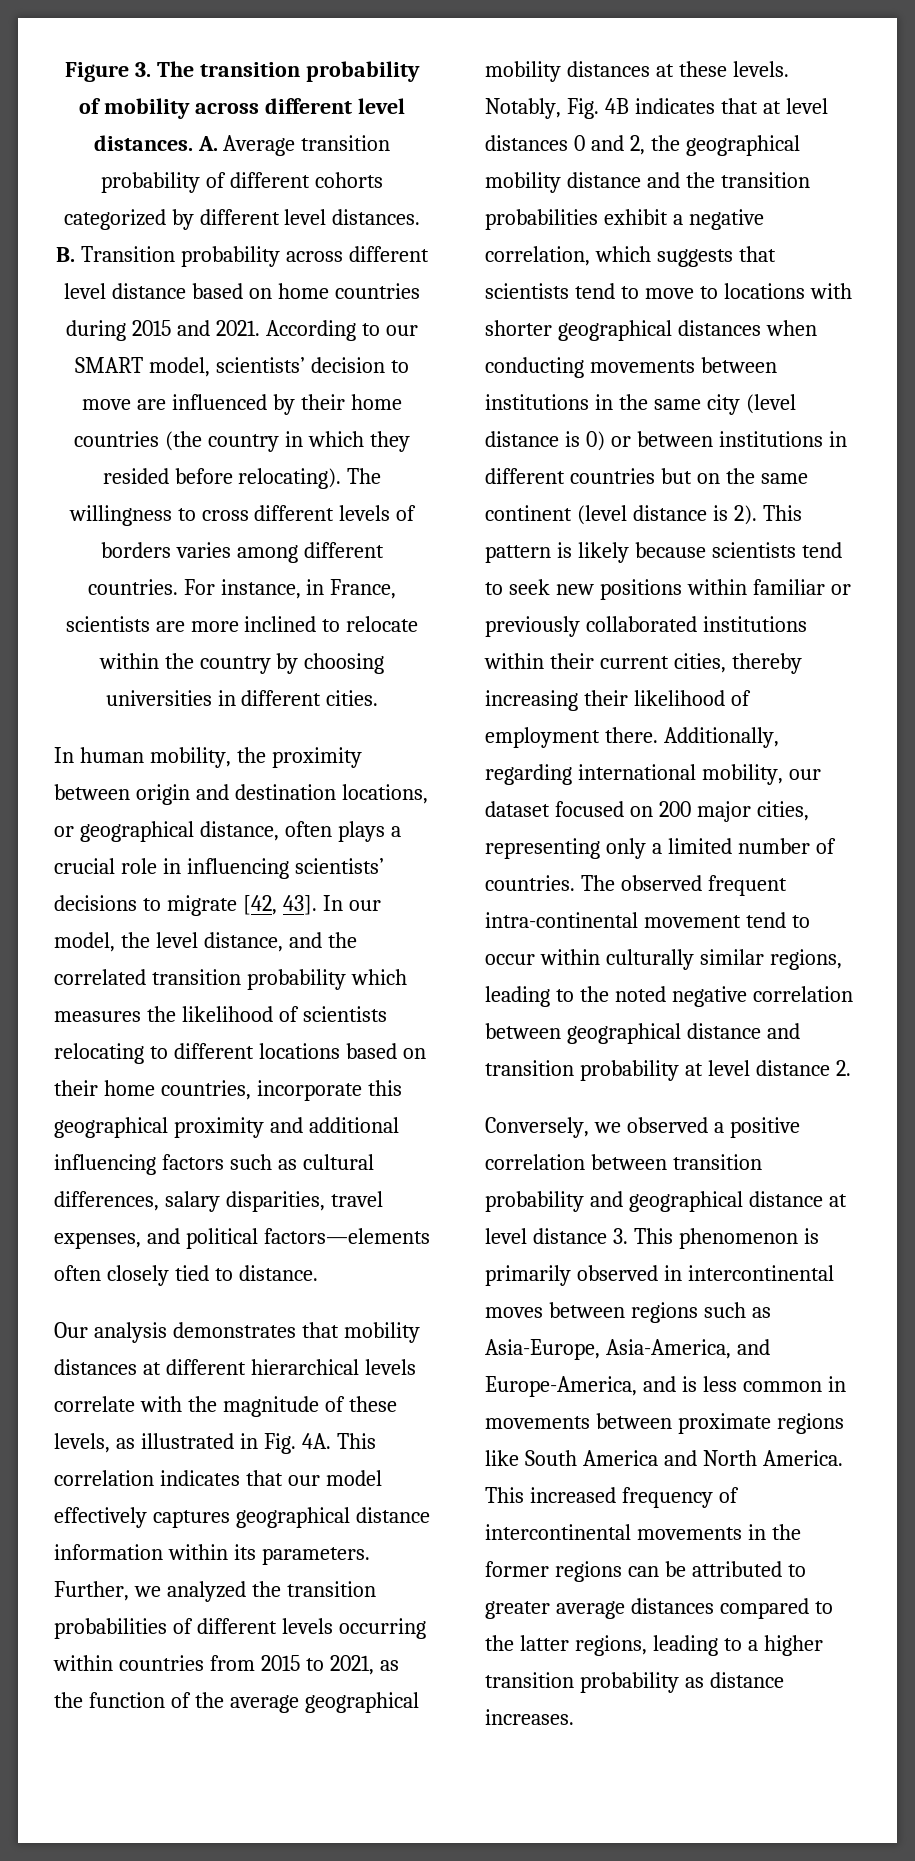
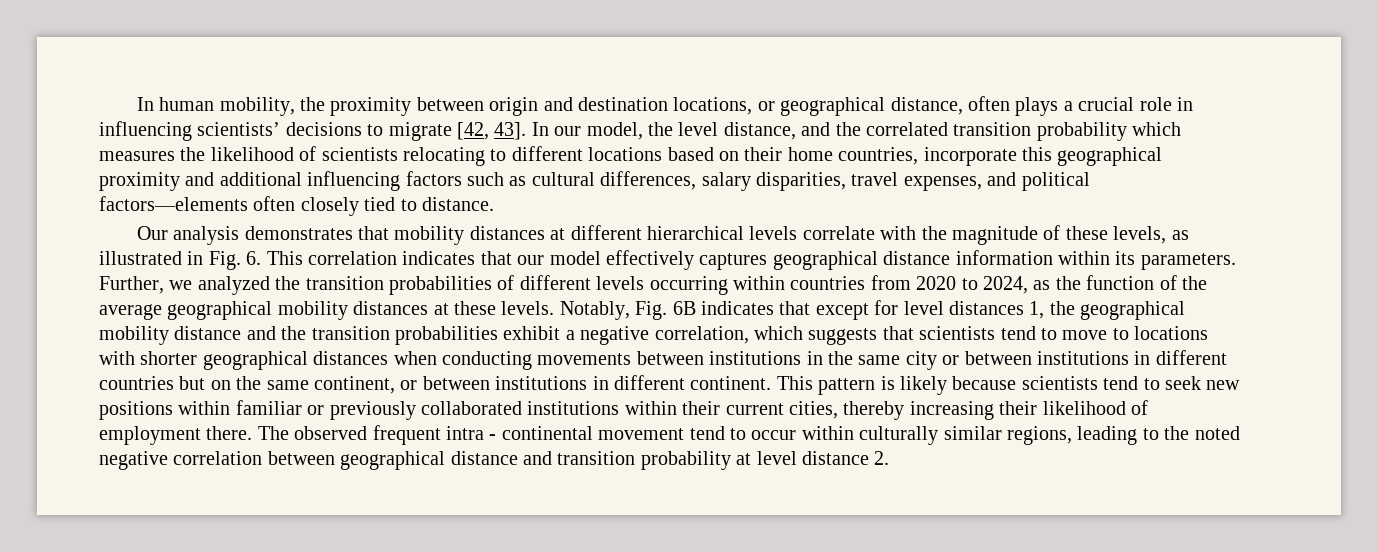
- Figure 3. The transition probability of mobility across different level distances. A. Average transition probability of different cohorts categorized by different level distances. B. Transition probability across different level distance based on home countries during 2015 and 2021. According to our SMART model, scientists’ decision to move are influenced by their home countries (the country in which they resided before relocating). The willingness to cross different levels of borders varies among different countries. For instance, in France, scientists are more inclined to relocate within the country by choosing universities in different cities.
- Our analysis demonstrates that mobility distances at different hierarchical levels correlate with the magnitude of these levels, as illustrated in Fig. 4A. This correlation indicates that our model effectively captures geographical distance information within its parameters.
+ Our analysis demonstrates that mobility distances at different hierarchical levels correlate with the magnitude of these levels, as illustrated in Fig. 6. This correlation indicates that our model effectively captures geographical distance information within its parameters.
- Further, we analyzed the transition probabilities of different levels occurring within countries from 2015 to 2021, as the function of the average geographical mobility distances at these levels.
+ Further, we analyzed the transition probabilities of different levels occurring within countries from 2020 to 2024, as the function of the average geographical mobility distances at these levels.
- Notably, Fig. 4B indicates that at level distances 0 and 2, the geographical mobility distance and the transition probabilities exhibit a negative correlation, which suggests that scientists tend to move to locations with shorter geographical distances when conducting movements between institutions in the same city (level distance is 0) or between institutions in different countries but on the same continent (level distance is 2).
+ Notably, Fig. 6B indicates that except for level distances 1, the geographical mobility distance and the transition probabilities exhibit a negative correlation, which suggests that scientists tend to move to locations with shorter geographical distances when conducting movements between institutions in the same city or between institutions in different countries but on the same continent, or between institutions in different continent.
- Additionally, regarding international mobility, our dataset focused on 200 major cities, representing only a limited number of countries. The observed frequent intra-continental movement tend to occur within culturally similar regions, leading to the noted negative correlation between geographical distance and transition probability at level distance 2.
+ The observed frequent intra - continental movement tend to occur within culturally similar regions, leading to the noted negative correlation between geographical distance and transition probability at level distance 2.
- Conversely, we observed a positive correlation between transition probability and geographical distance at level distance 3. This phenomenon is primarily observed in intercontinental moves between regions such as Asia-Europe, Asia-America, and Europe-America, and is less common in movements between proximate regions like South America and North America. This increased frequency of intercontinental movements in the former regions can be attributed to greater average distances compared to the latter regions, leading to a higher transition probability as distance increases.

